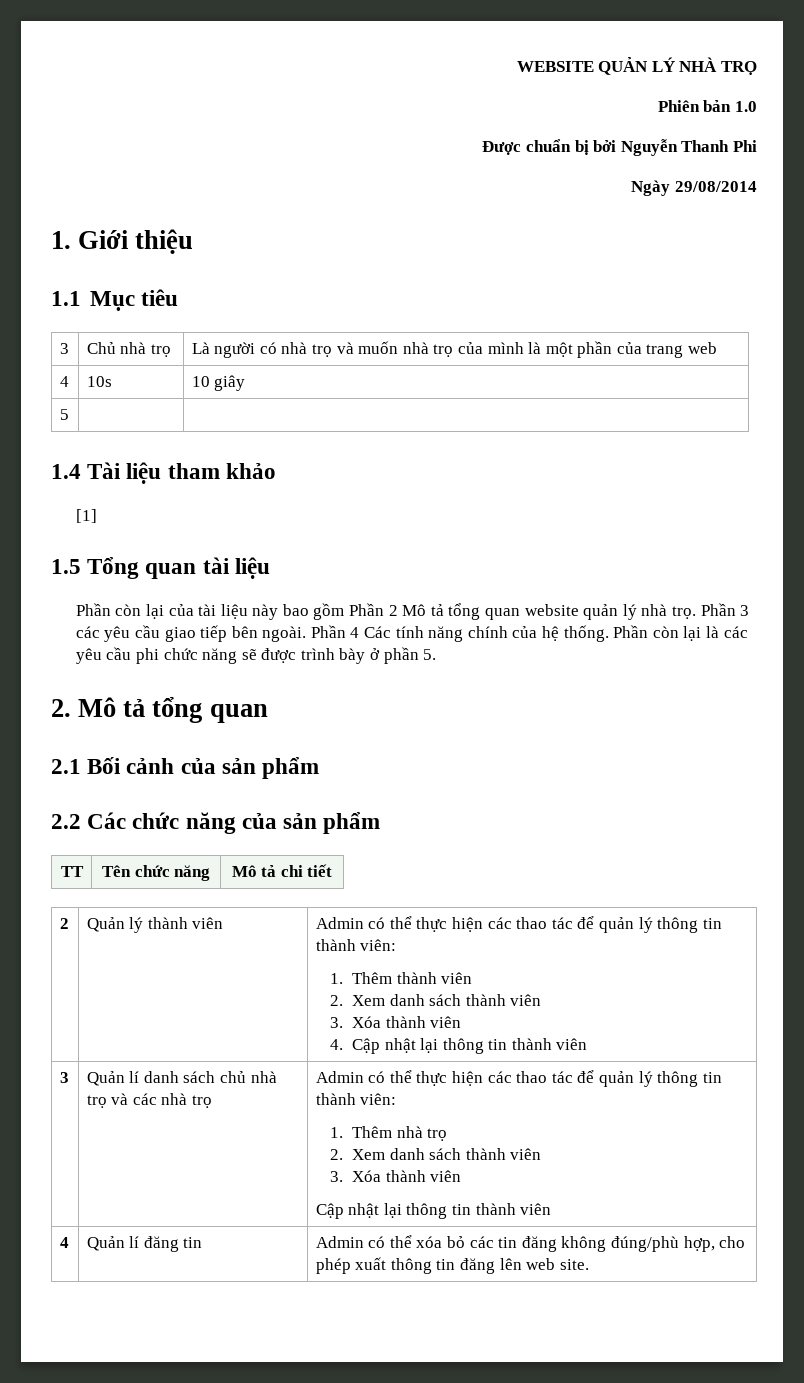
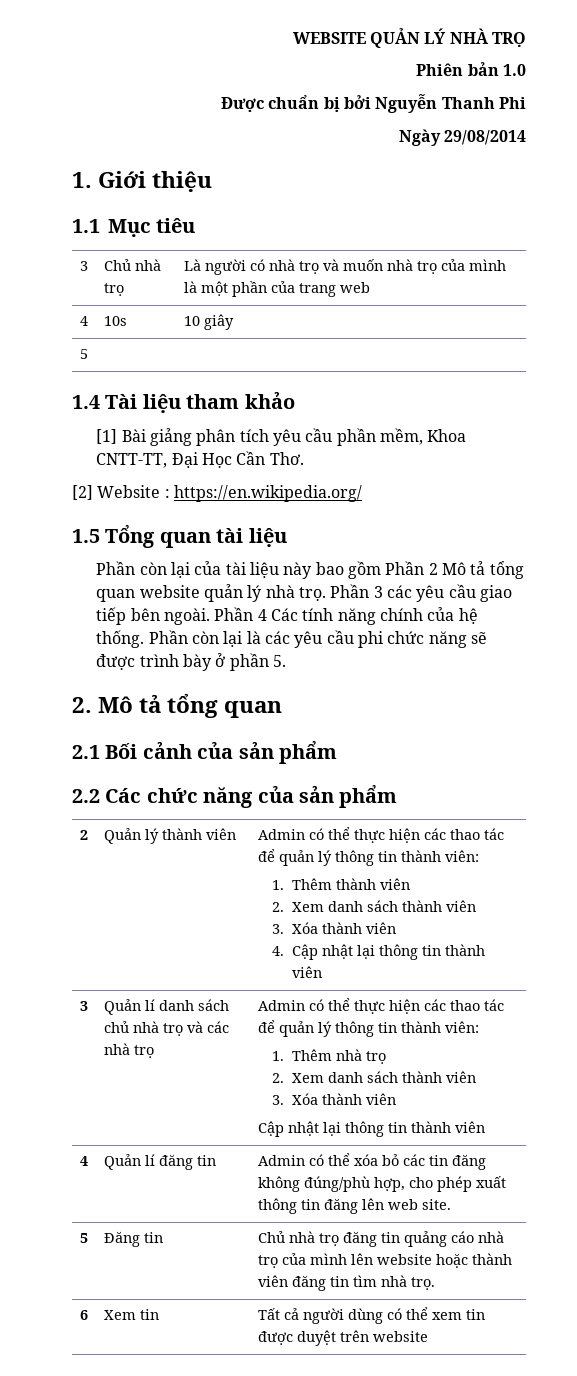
- [1]
+ [1] Bài giảng phân tích yêu cầu phần mềm, Khoa CNTT-TT, Đại Học Cần Thơ.
+ [2] Website : https://en.wikipedia.org/
- TT | Tên chức năng | Mô tả chi tiết
+ 5 | Đăng tin | Chủ nhà trọ đăng tin quảng cáo nhà trọ của mình lên website hoặc thành viên đăng tin tìm nhà trọ.
+ 6 | Xem tin | Tất cả người dùng có thể xem tin được duyệt trên website

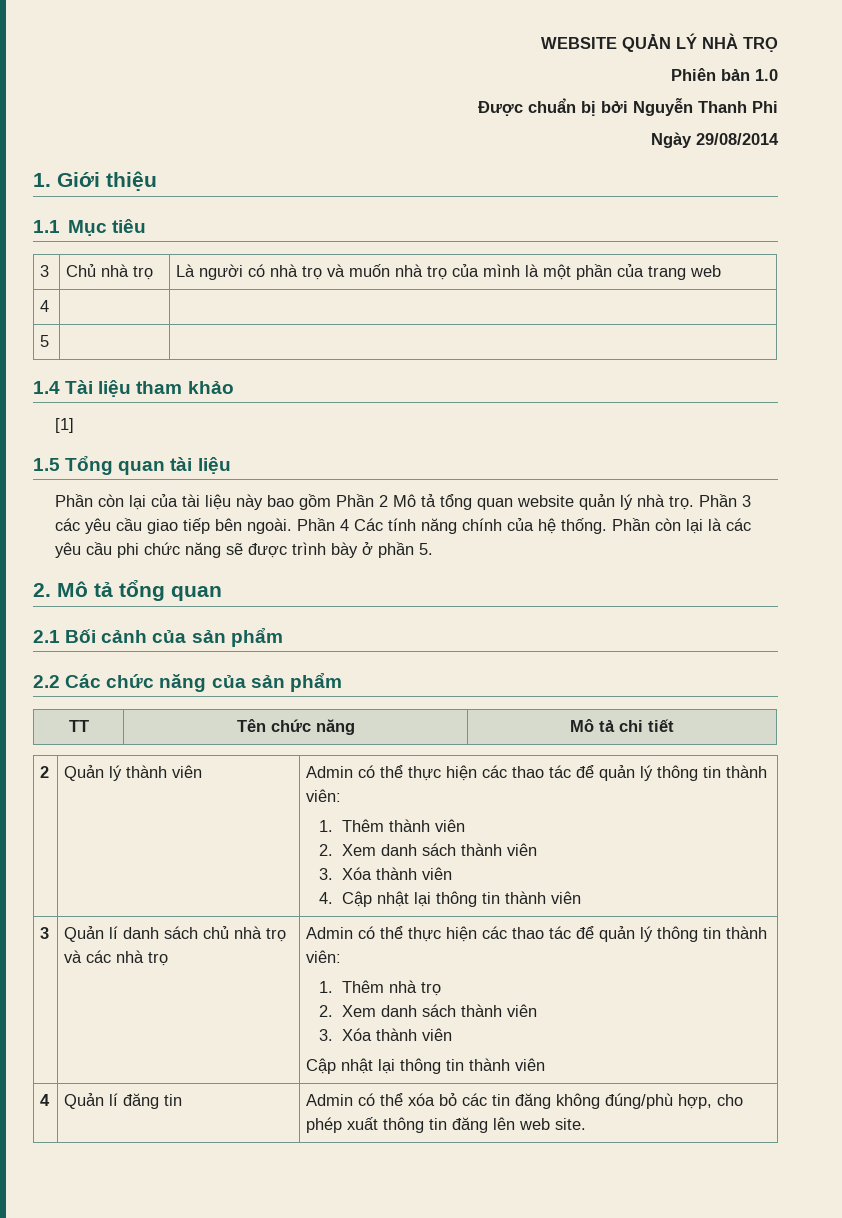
- 4 | 10s | 10 giây
+ 4 | |
- [1] Bài giảng phân tích yêu cầu phần mềm, Khoa CNTT-TT, Đại Học Cần Thơ.
- [2] Website : https://en.wikipedia.org/
+ [1]
+ TT | Tên chức năng | Mô tả chi tiết
- 5 | Đăng tin | Chủ nhà trọ đăng tin quảng cáo nhà trọ của mình lên website hoặc thành viên đăng tin tìm nhà trọ.
- 6 | Xem tin | Tất cả người dùng có thể xem tin được duyệt trên website

